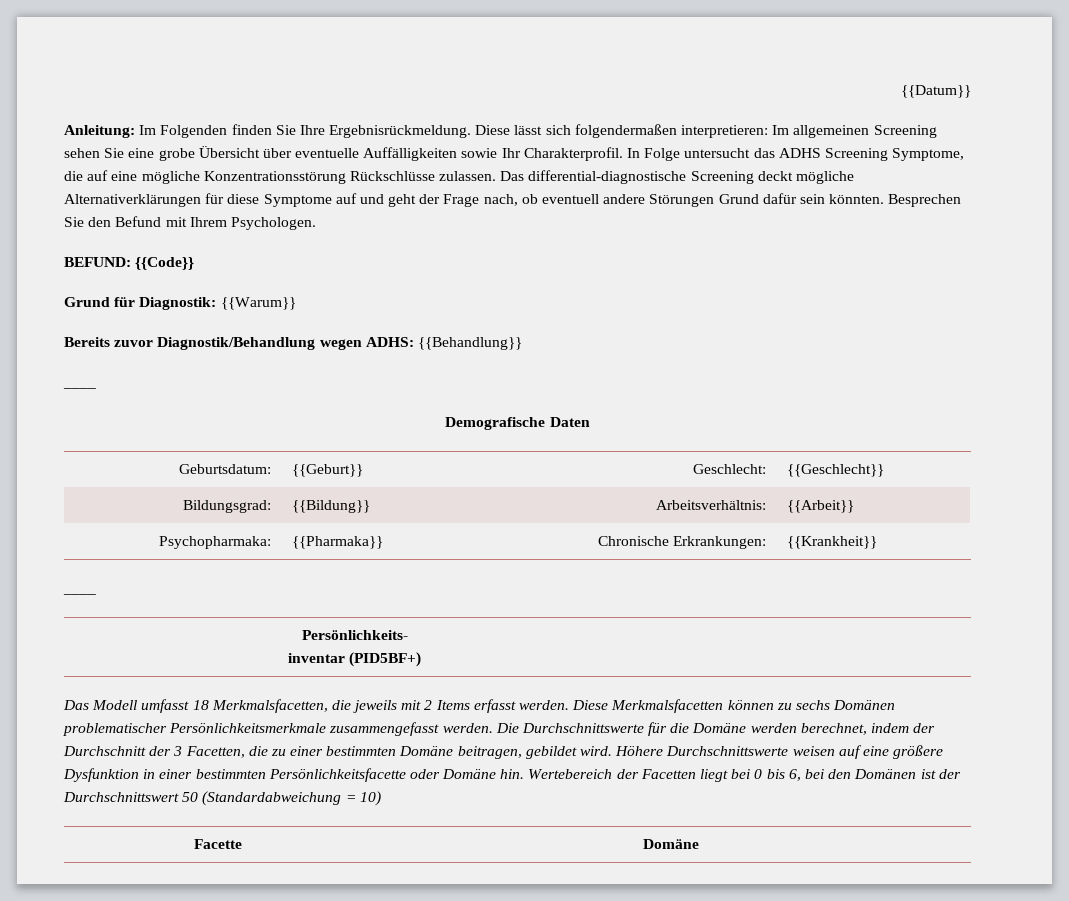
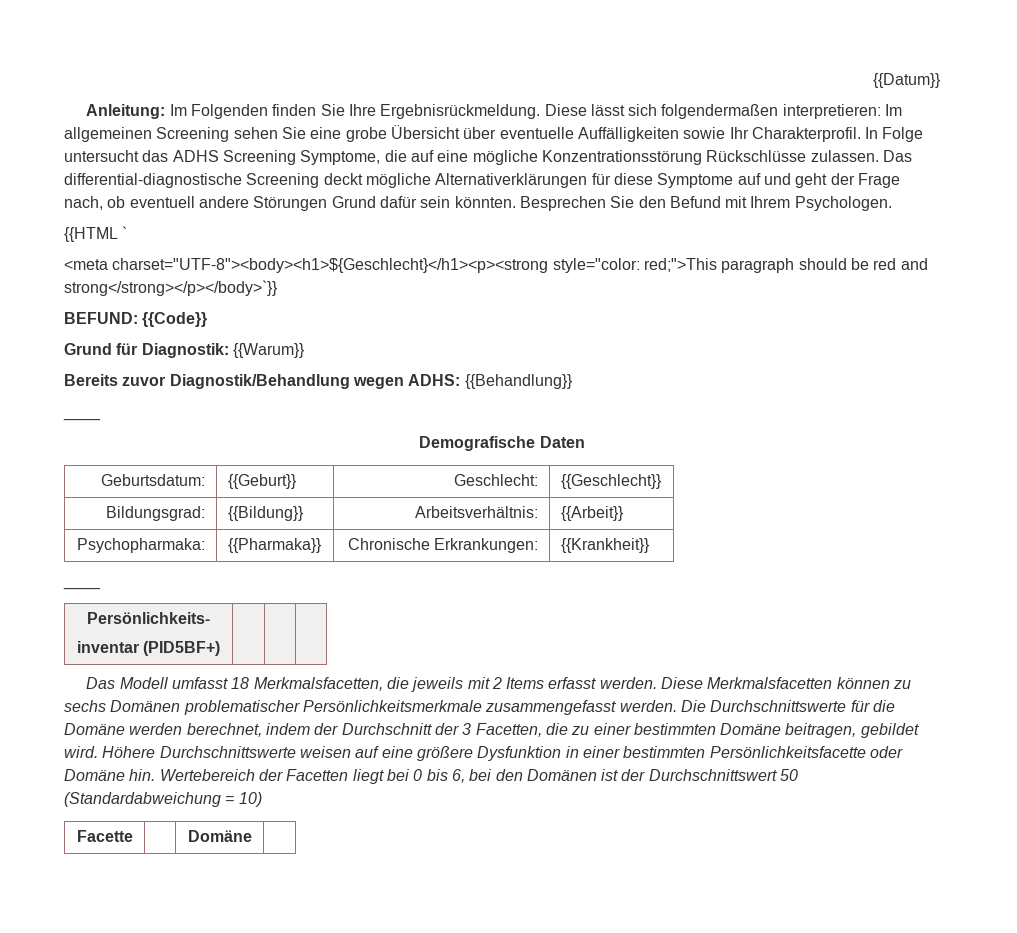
+ {{HTML `
+ <meta charset="UTF-8"><body><h1>${Geschlecht}</h1><p><strong style="color: red;">This paragraph should be red and strong</strong></p></body>`}}

